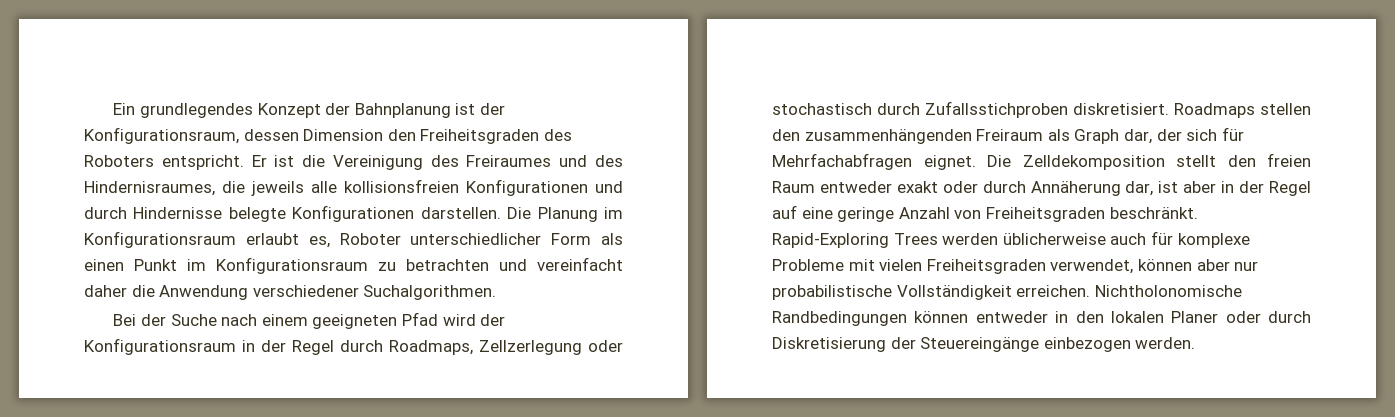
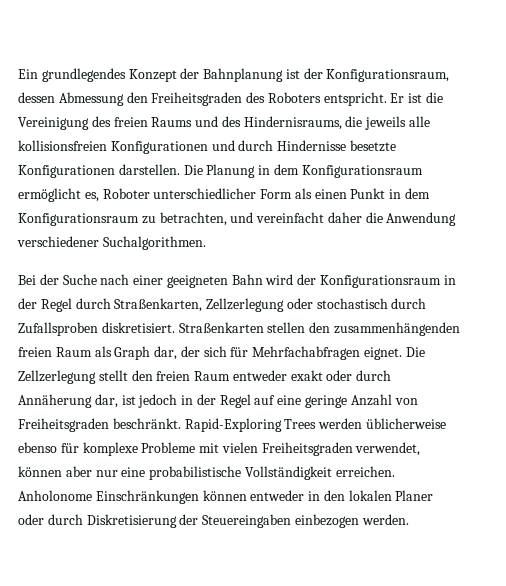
- Ein grundlegendes Konzept der Bahnplanung ist der Konfigurationsraum, dessen Dimension den Freiheitsgraden des Roboters entspricht.
+ Ein grundlegendes Konzept der Bahnplanung ist der Konfigurationsraum, dessen Abmessung den Freiheitsgraden des Roboters entspricht.
- Er ist die Vereinigung des Freiraumes und des Hindernisraumes, die jeweils alle kollisionsfreien Konfigurationen und durch Hindernisse belegte Konfigurationen darstellen.
+ Er ist die Vereinigung des freien Raums und des Hindernisraums, die jeweils alle kollisionsfreien Konfigurationen und durch Hindernisse besetzte Konfigurationen darstellen.
- Die Planung im Konfigurationsraum erlaubt es, Roboter unterschiedlicher Form als einen Punkt im Konfigurationsraum zu betrachten und vereinfacht daher die Anwendung verschiedener Suchalgorithmen.
+ Die Planung in dem Konfigurationsraum ermöglicht es, Roboter unterschiedlicher Form als einen Punkt in dem Konfigurationsraum zu betrachten, und vereinfacht daher die Anwendung verschiedener Suchalgorithmen.
- Bei der Suche nach einem geeigneten Pfad wird der Konfigurationsraum in der Regel durch Roadmaps, Zellzerlegung oder stochastisch durch Zufallsstichproben diskretisiert. Roadmaps stellen den zusammenhängenden Freiraum als Graph dar, der sich für Mehrfachabfragen eignet.
+ Bei der Suche nach einer geeigneten Bahn wird der Konfigurationsraum in der Regel durch Straßenkarten, Zellzerlegung oder stochastisch durch Zufallsproben diskretisiert. Straßenkarten stellen den zusammenhängenden freien Raum als Graph dar, der sich für Mehrfachabfragen eignet.
- Die Zelldekomposition stellt den freien Raum entweder exakt oder durch Annäherung dar, ist aber in der Regel auf eine geringe Anzahl von Freiheitsgraden beschränkt.
+ Die Zellzerlegung stellt den freien Raum entweder exakt oder durch Annäherung dar, ist jedoch in der Regel auf eine geringe Anzahl von Freiheitsgraden beschränkt.
- Rapid-Exploring Trees werden üblicherweise auch für komplexe Probleme mit vielen Freiheitsgraden verwendet, können aber nur probabilistische Vollständigkeit erreichen.
+ Rapid-Exploring Trees werden üblicherweise ebenso für komplexe Probleme mit vielen Freiheitsgraden verwendet, können aber nur eine probabilistische Vollständigkeit erreichen.
- Nichtholonomische Randbedingungen können entweder in den lokalen Planer oder durch Diskretisierung der Steuereingänge einbezogen werden.
+ Anholonome Einschränkungen können entweder in den lokalen Planer oder durch Diskretisierung der Steuereingaben einbezogen werden.

